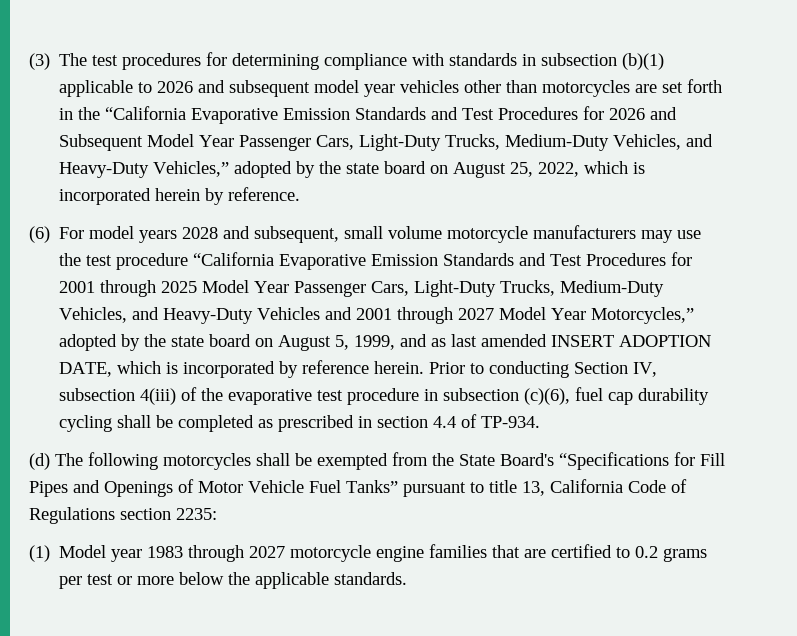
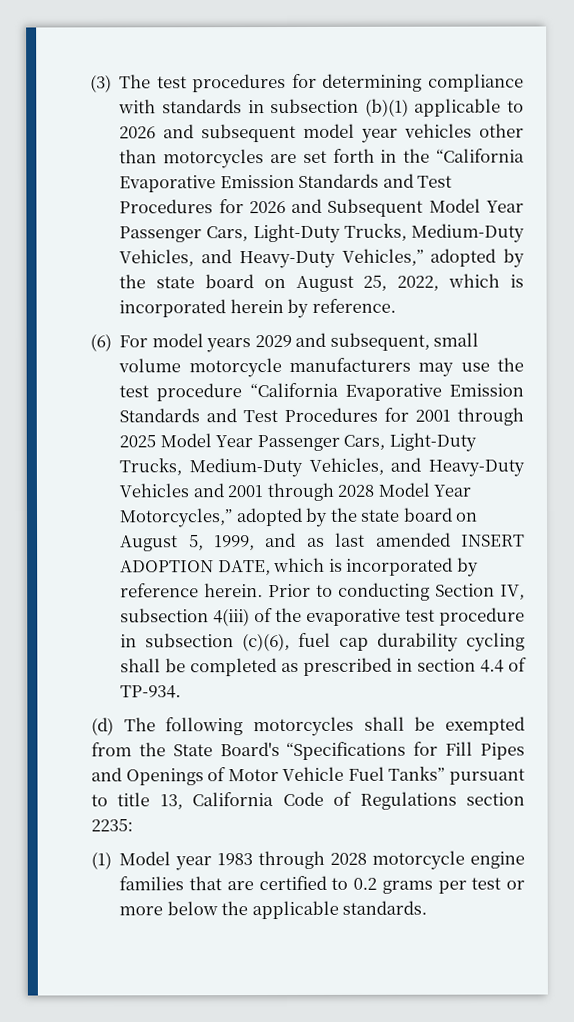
- (6) For model years 2028 and subsequent, small volume motorcycle manufacturers may use the test procedure “California Evaporative Emission Standards and Test Procedures for 2001 through 2025 Model Year Passenger Cars, Light-Duty Trucks, Medium-Duty Vehicles, and Heavy-Duty Vehicles and 2001 through 2027 Model Year Motorcycles,” adopted by the state board on August 5, 1999, and as last amended INSERT ADOPTION DATE, which is incorporated by reference herein.
+ (6) For model years 2029 and subsequent, small volume motorcycle manufacturers may use the test procedure “California Evaporative Emission Standards and Test Procedures for 2001 through 2025 Model Year Passenger Cars, Light-Duty Trucks, Medium-Duty Vehicles, and Heavy-Duty Vehicles and 2001 through 2028 Model Year Motorcycles,” adopted by the state board on August 5, 1999, and as last amended INSERT ADOPTION DATE, which is incorporated by reference herein.
- (1) Model year 1983 through 2027 motorcycle engine families that are certified to 0.2 grams per test or more below the applicable standards.
+ (1) Model year 1983 through 2028 motorcycle engine families that are certified to 0.2 grams per test or more below the applicable standards.

